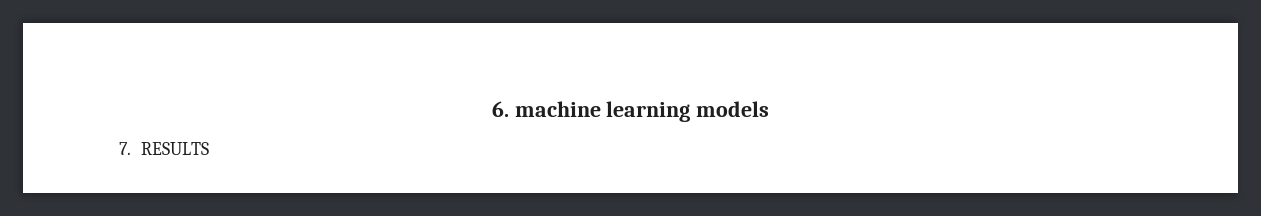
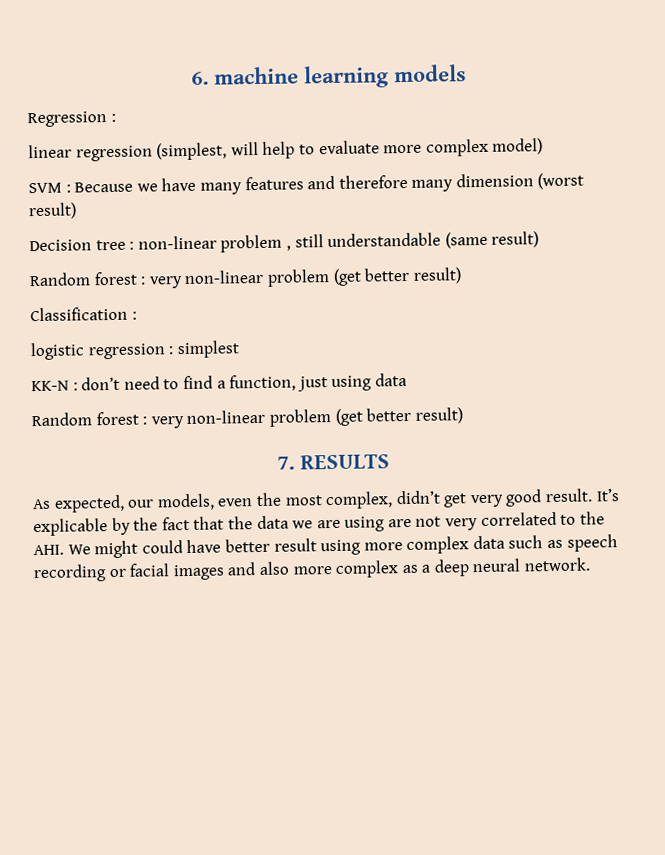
+ Regression :
+ linear regression (simplest, will help to evaluate more complex model)
+ SVM : Because we have many features and therefore many dimension (worst result)
+ Decision tree : non-linear problem , still understandable (same result)
+ Random forest : very non-linear problem (get better result)
+ Classification :
+ logistic regression : simplest
+ KK-N : don’t need to find a function, just using data
+ Random forest : very non-linear problem (get better result)
  7. RESULTS
+ As expected, our models, even the most complex, didn’t get very good result. It’s explicable by the fact that the data we are using are not very correlated to the AHI. We might could have better result using more complex data such as speech recording or facial images and also more complex as a deep neural network.

